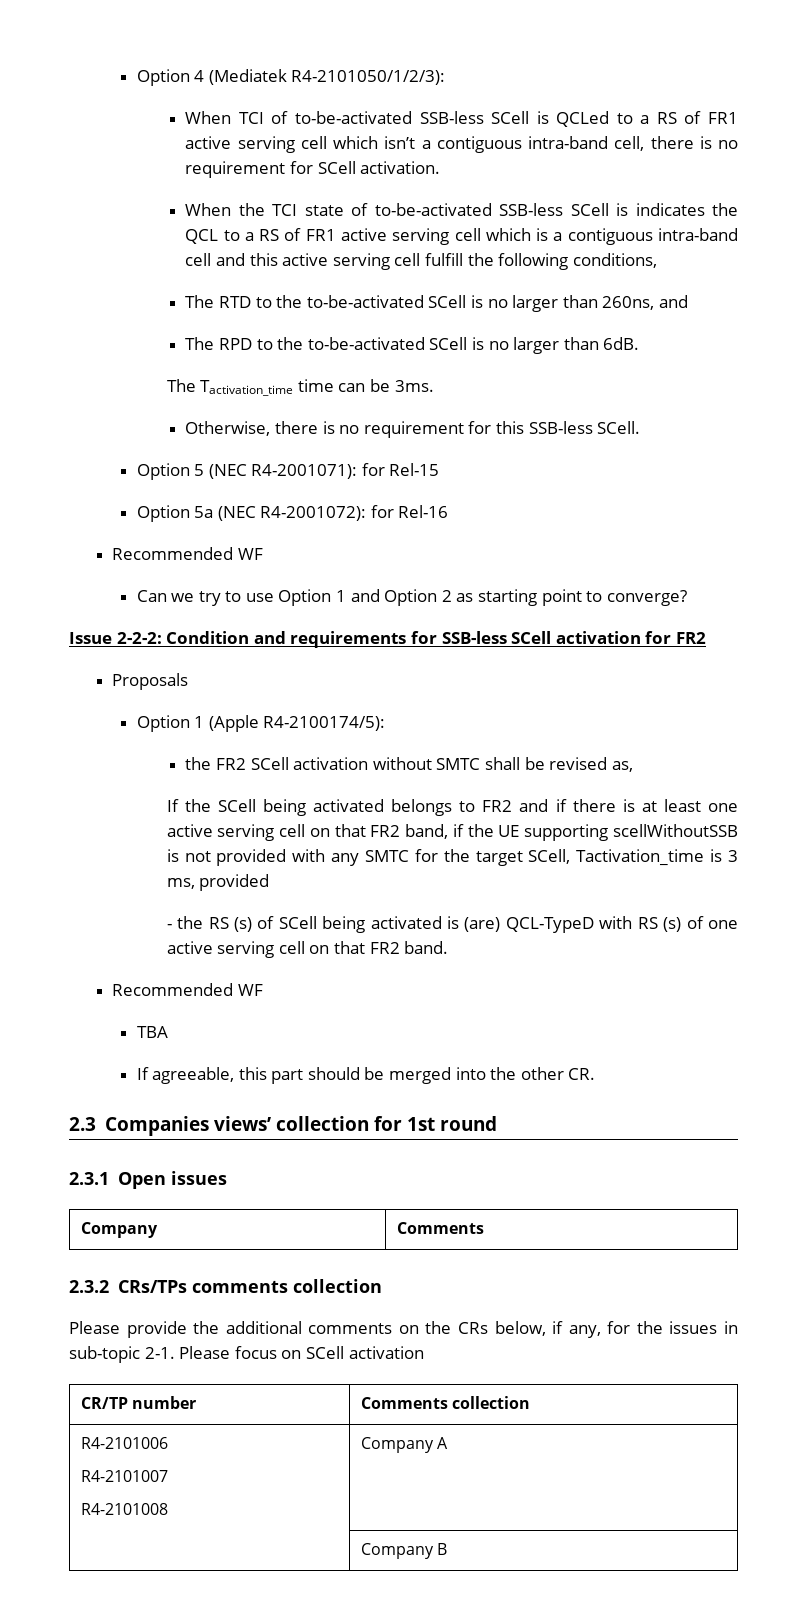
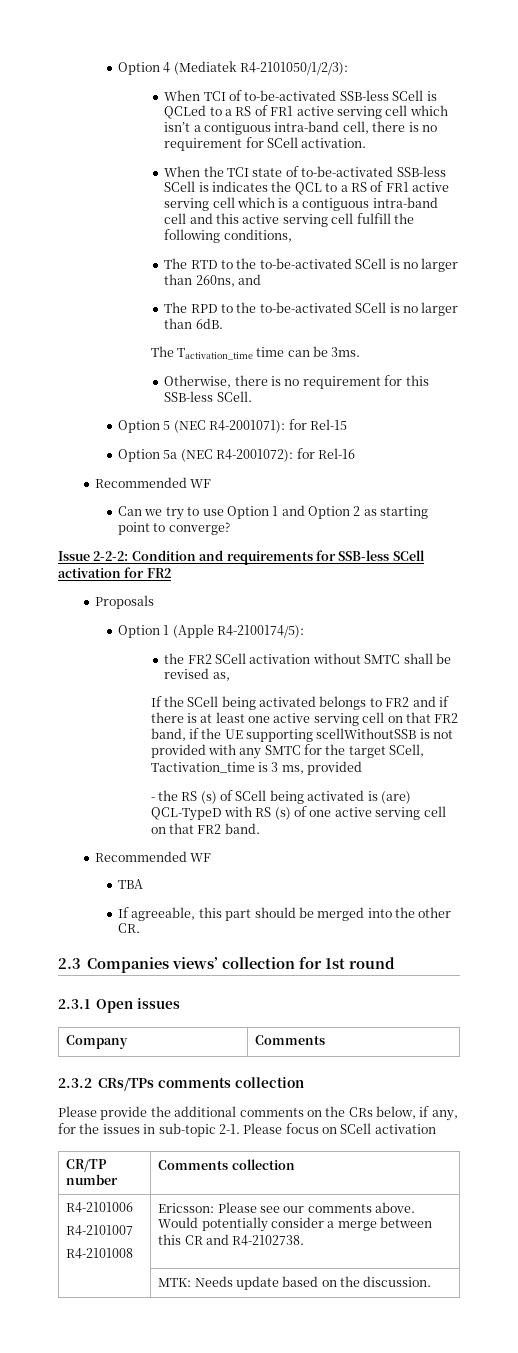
  R4-2101006
  R4-2101007
- R4-2101008 | Company A
- | Company B
+ R4-2101008 | Ericsson: Please see our comments above. Would potentially consider a merge between this CR and R4-2102738.
+ | MTK: Needs update based on the discussion.

